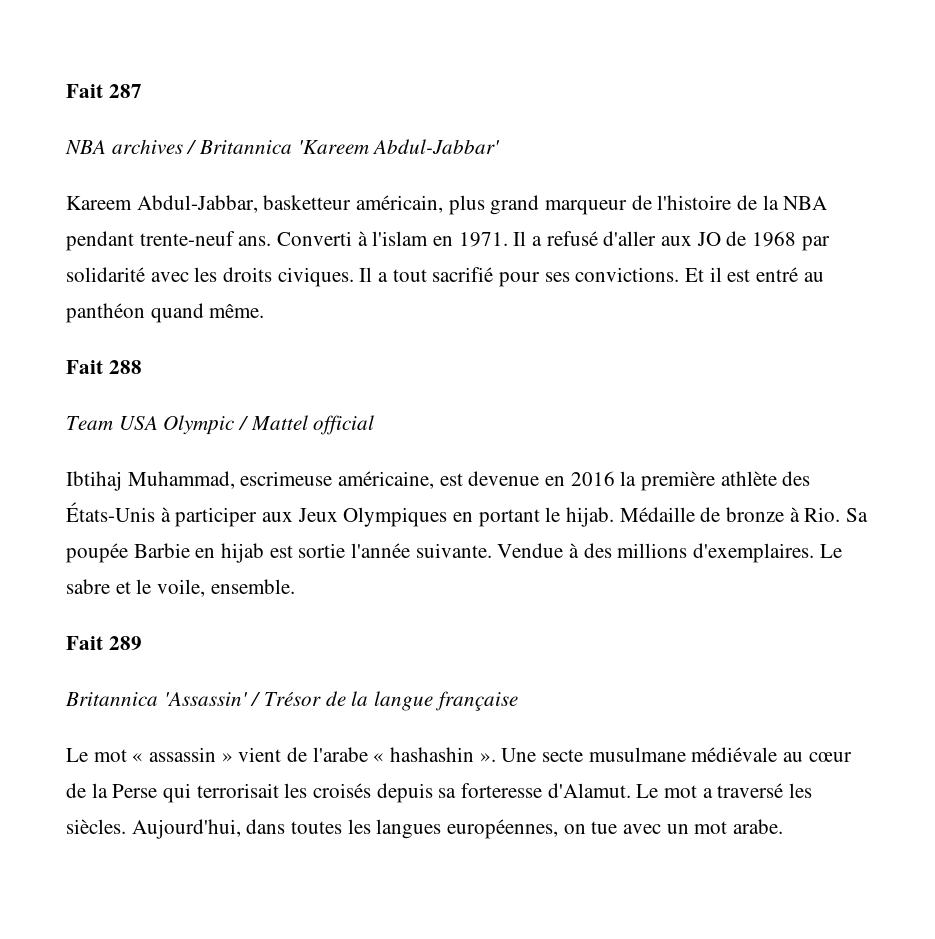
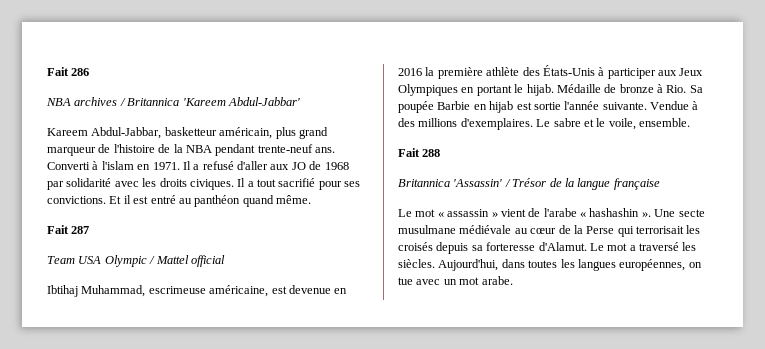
- Fait 287
+ Fait 286
- Fait 288
+ Fait 287
- Fait 289
+ Fait 288

